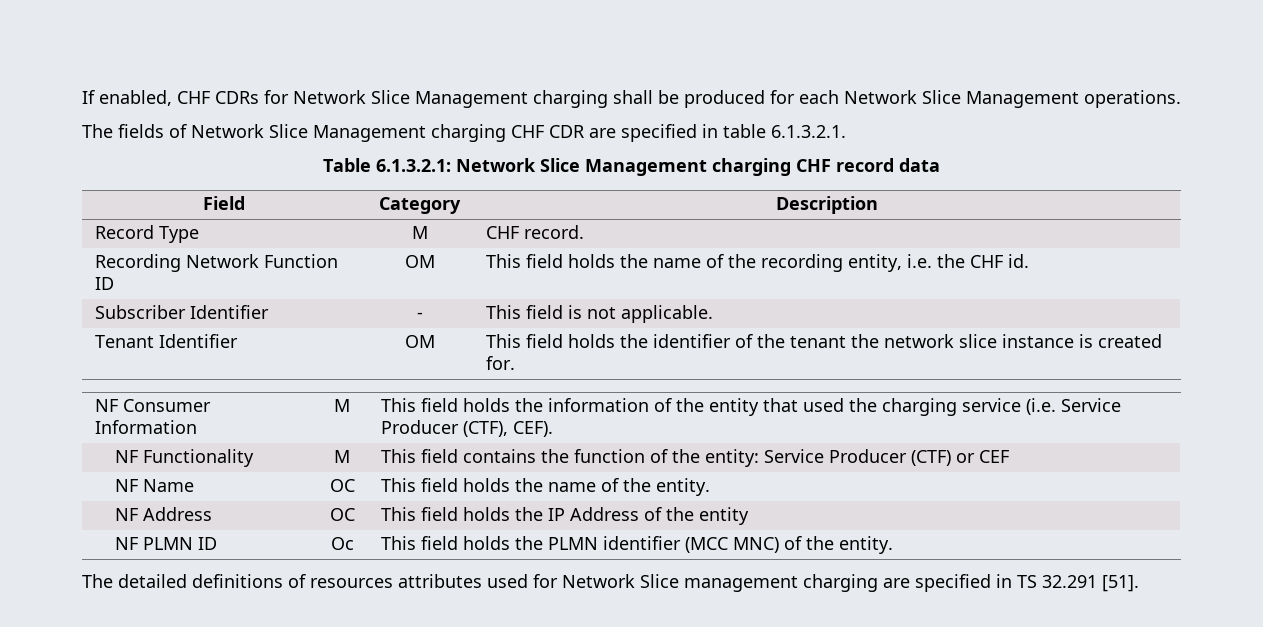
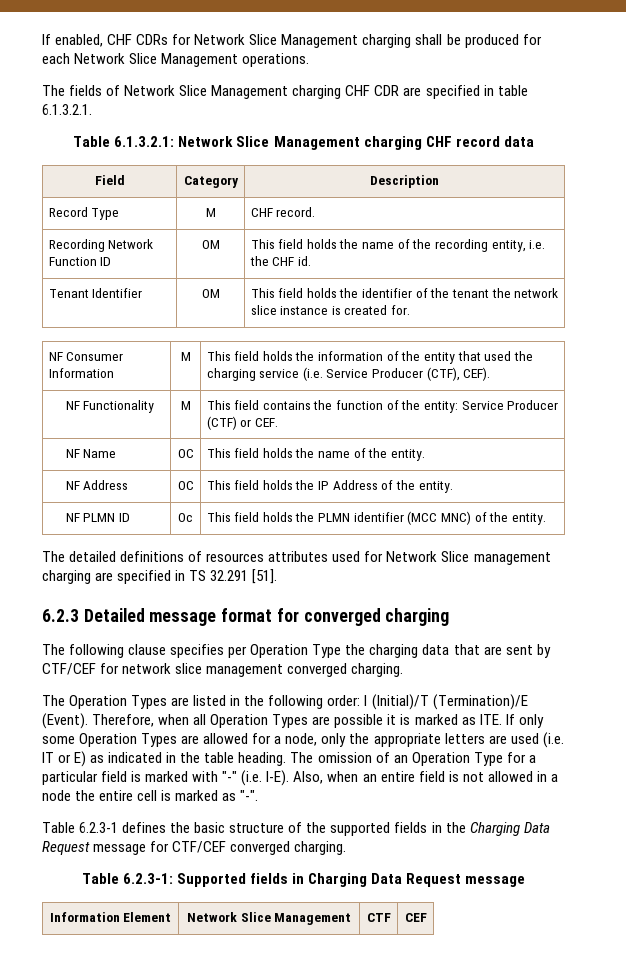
- Subscriber Identifier | - | This field is not applicable.
- NF Functionality | M | This field contains the function of the entity: Service Producer (CTF) or CEF
+ NF Functionality | M | This field contains the function of the entity: Service Producer (CTF) or CEF.
- NF Address | OC | This field holds the IP Address of the entity
+ NF Address | OC | This field holds the IP Address of the entity.
+ 6.2.3 Detailed message format for converged charging
+ The following clause specifies per Operation Type the charging data that are sent by CTF/CEF for network slice management converged charging.
+ The Operation Types are listed in the following order: I (Initial)/T (Termination)/E (Event). Therefore, when all Operation Types are possible it is marked as ITE. If only some Operation Types are allowed for a node, only the appropriate letters are used (i.e. IT or E) as indicated in the table heading. The omission of an Operation Type for a particular field is marked with "-" (i.e. I-E). Also, when an entire field is not allowed in a node the entire cell is marked as "-".
+ Table 6.2.3-1 defines the basic structure of the supported fields in the Charging Data Request message for CTF/CEF converged charging.
+ Table 6.2.3-1: Supported fields in Charging Data Request message
+ Information Element | Network Slice Management | CTF | CEF

